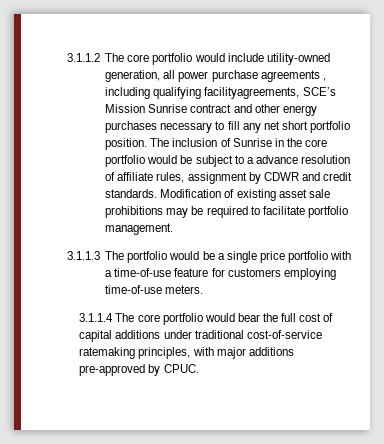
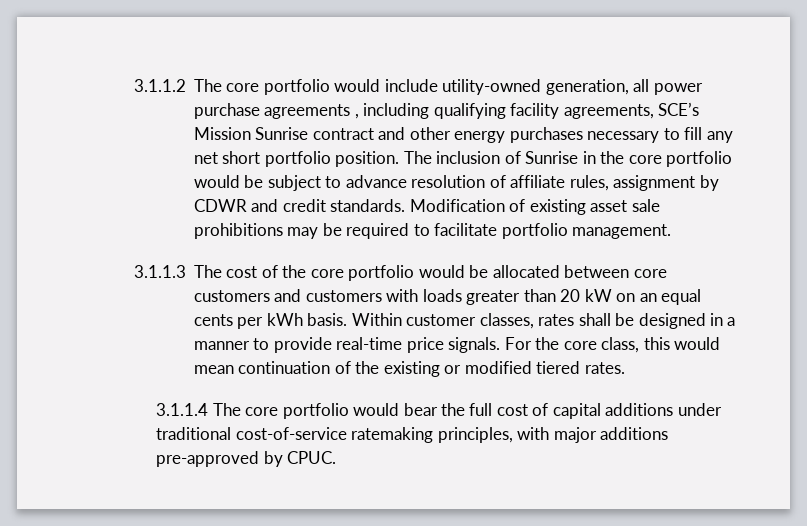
- 3.1.1.2 The core portfolio would include utility-owned generation, all power purchase agreements , including qualifying facilityagreements, SCE’s Mission Sunrise contract and other energy purchases necessary to fill any net short portfolio position.
+ 3.1.1.2 The core portfolio would include utility-owned generation, all power purchase agreements , including qualifying facility agreements, SCE’s Mission Sunrise contract and other energy purchases necessary to fill any net short portfolio position.
- The inclusion of Sunrise in the core portfolio would be subject to a advance resolution of affiliate rules, assignment by CDWR and credit standards.
+ The inclusion of Sunrise in the core portfolio would be subject to advance resolution of affiliate rules, assignment by CDWR and credit standards.
- 3.1.1.3 The portfolio would be a single price portfolio with a time-of-use feature for customers employing time-of-use meters.
+ 3.1.1.3 The cost of the core portfolio would be allocated between core customers and customers with loads greater than 20 kW on an equal cents per kWh basis. Within customer classes, rates shall be designed in a manner to provide real-time price signals. For the core class, this would mean continuation of the existing or modified tiered rates.

